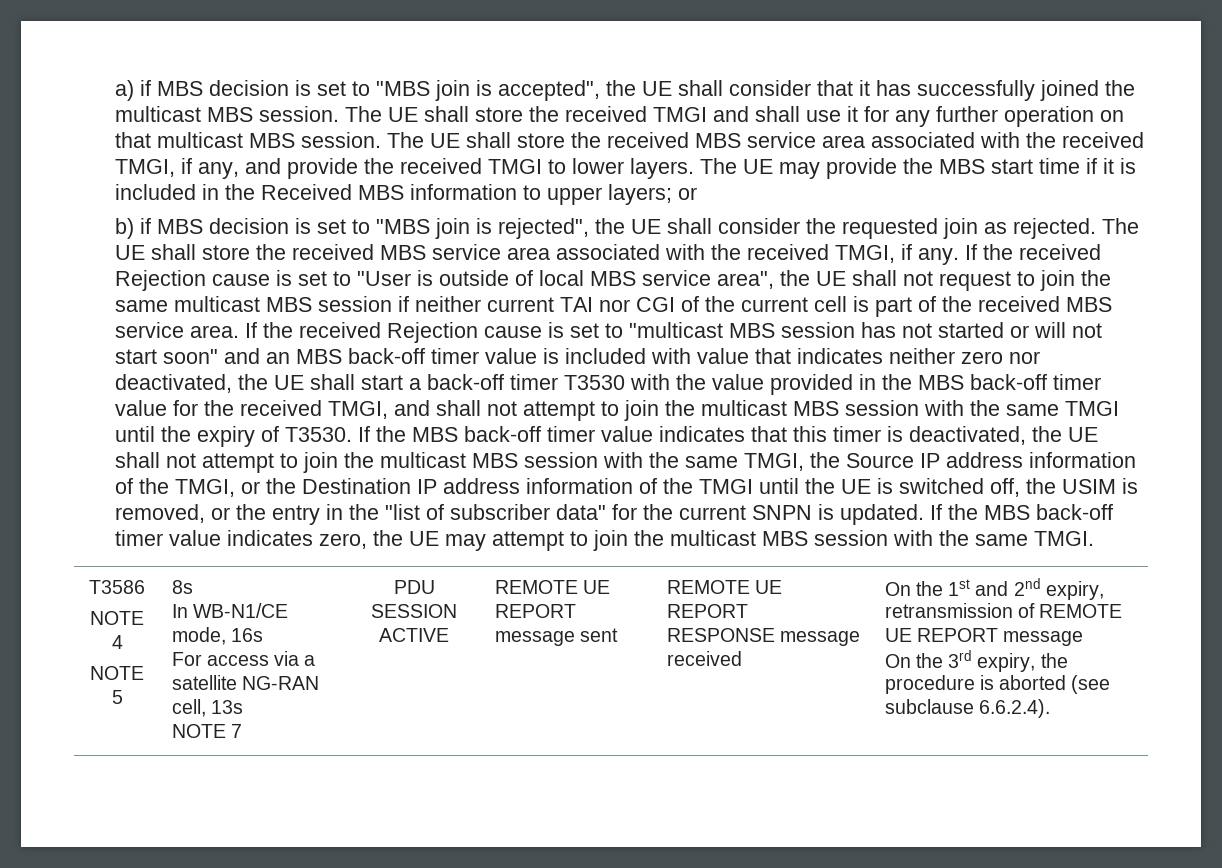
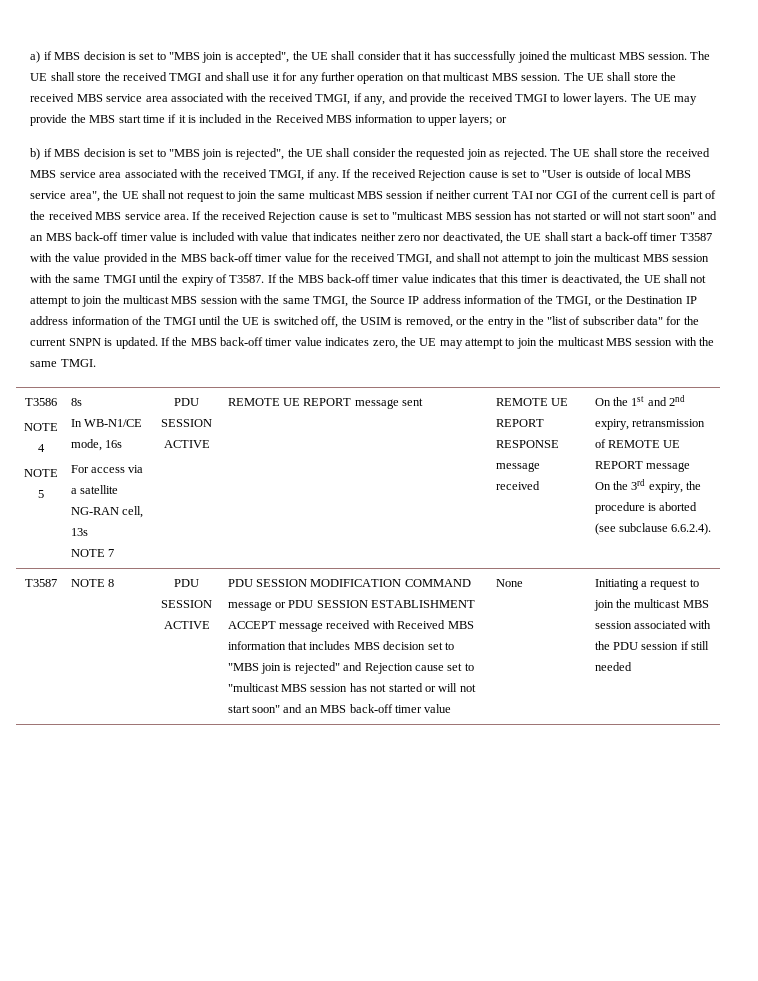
- If the received Rejection cause is set to "multicast MBS session has not started or will not start soon" and an MBS back-off timer value is included with value that indicates neither zero nor deactivated, the UE shall start a back-off timer T3530 with the value provided in the MBS back-off timer value for the received TMGI, and shall not attempt to join the multicast MBS session with the same TMGI until the expiry of T3530.
+ If the received Rejection cause is set to "multicast MBS session has not started or will not start soon" and an MBS back-off timer value is included with value that indicates neither zero nor deactivated, the UE shall start a back-off timer T3587 with the value provided in the MBS back-off timer value for the received TMGI, and shall not attempt to join the multicast MBS session with the same TMGI until the expiry of T3587.
+ T3587 | NOTE 8 | PDU SESSION ACTIVE | PDU SESSION MODIFICATION COMMAND message or PDU SESSION ESTABLISHMENT ACCEPT message received with Received MBS information that includes MBS decision set to "MBS join is rejected" and Rejection cause set to "multicast MBS session has not started or will not start soon" and an MBS back-off timer value | None | Initiating a request to join the multicast MBS session associated with the PDU session if still needed

